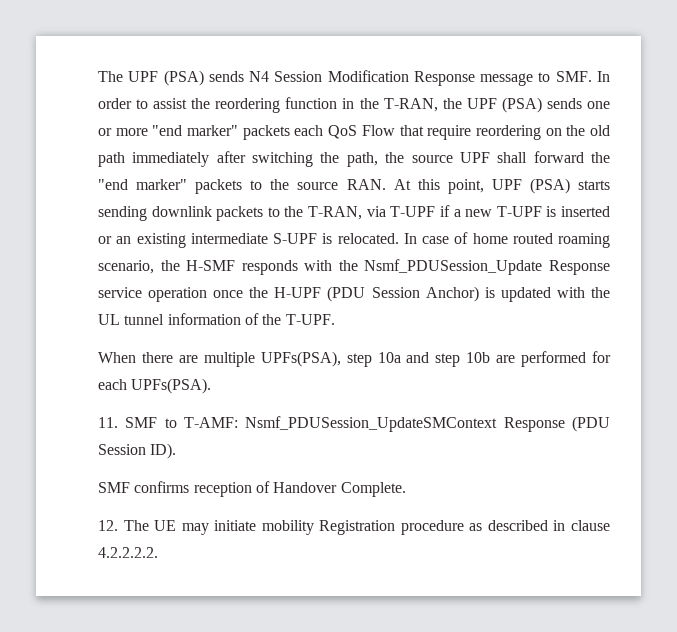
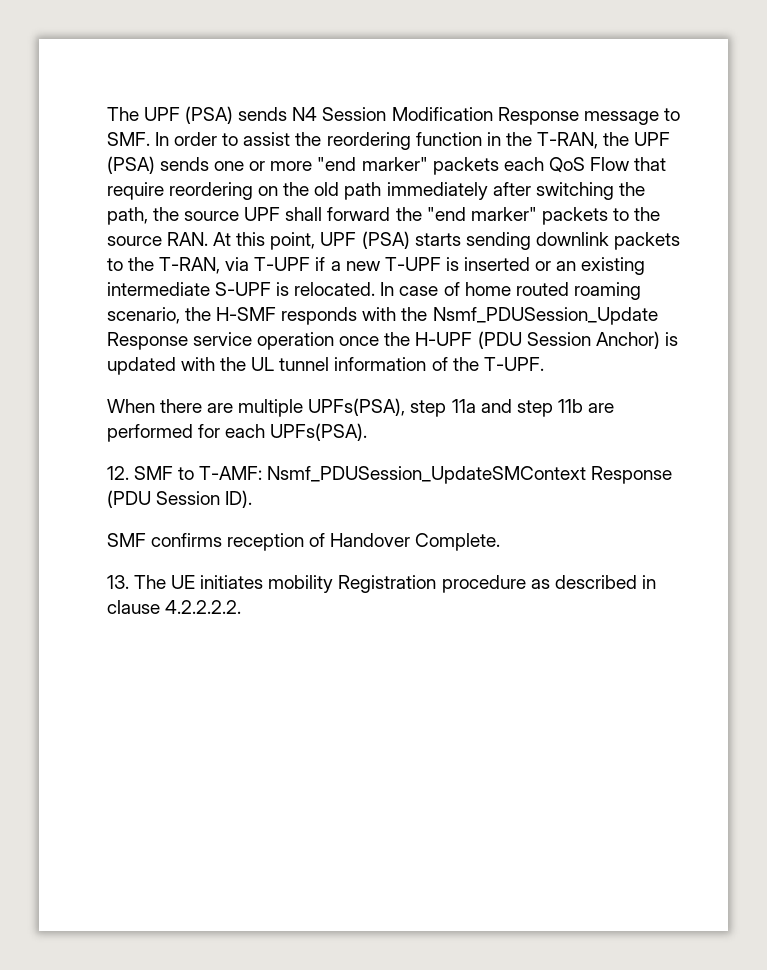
- When there are multiple UPFs(PSA), step 10a and step 10b are performed for each UPFs(PSA).
+ When there are multiple UPFs(PSA), step 11a and step 11b are performed for each UPFs(PSA).
- 11. SMF to T-AMF: Nsmf_PDUSession_UpdateSMContext Response (PDU Session ID).
+ 12. SMF to T-AMF: Nsmf_PDUSession_UpdateSMContext Response (PDU Session ID).
- 12. The UE may initiate mobility Registration procedure as described in clause 4.2.2.2.2.
+ 13. The UE initiates mobility Registration procedure as described in clause 4.2.2.2.2.

